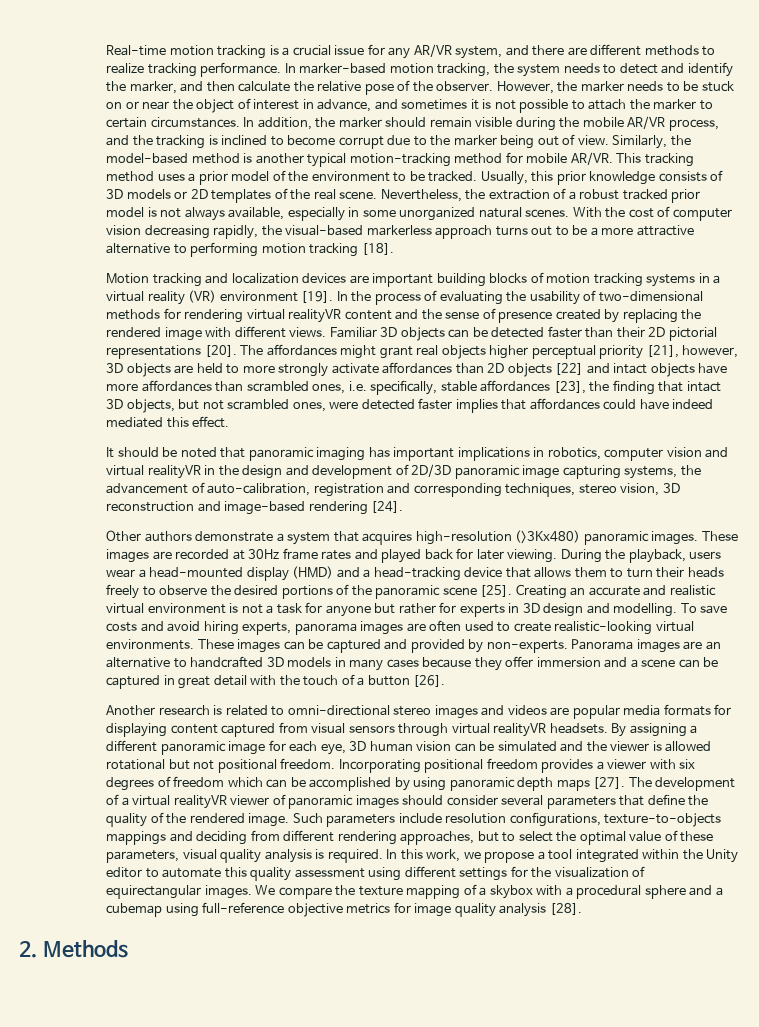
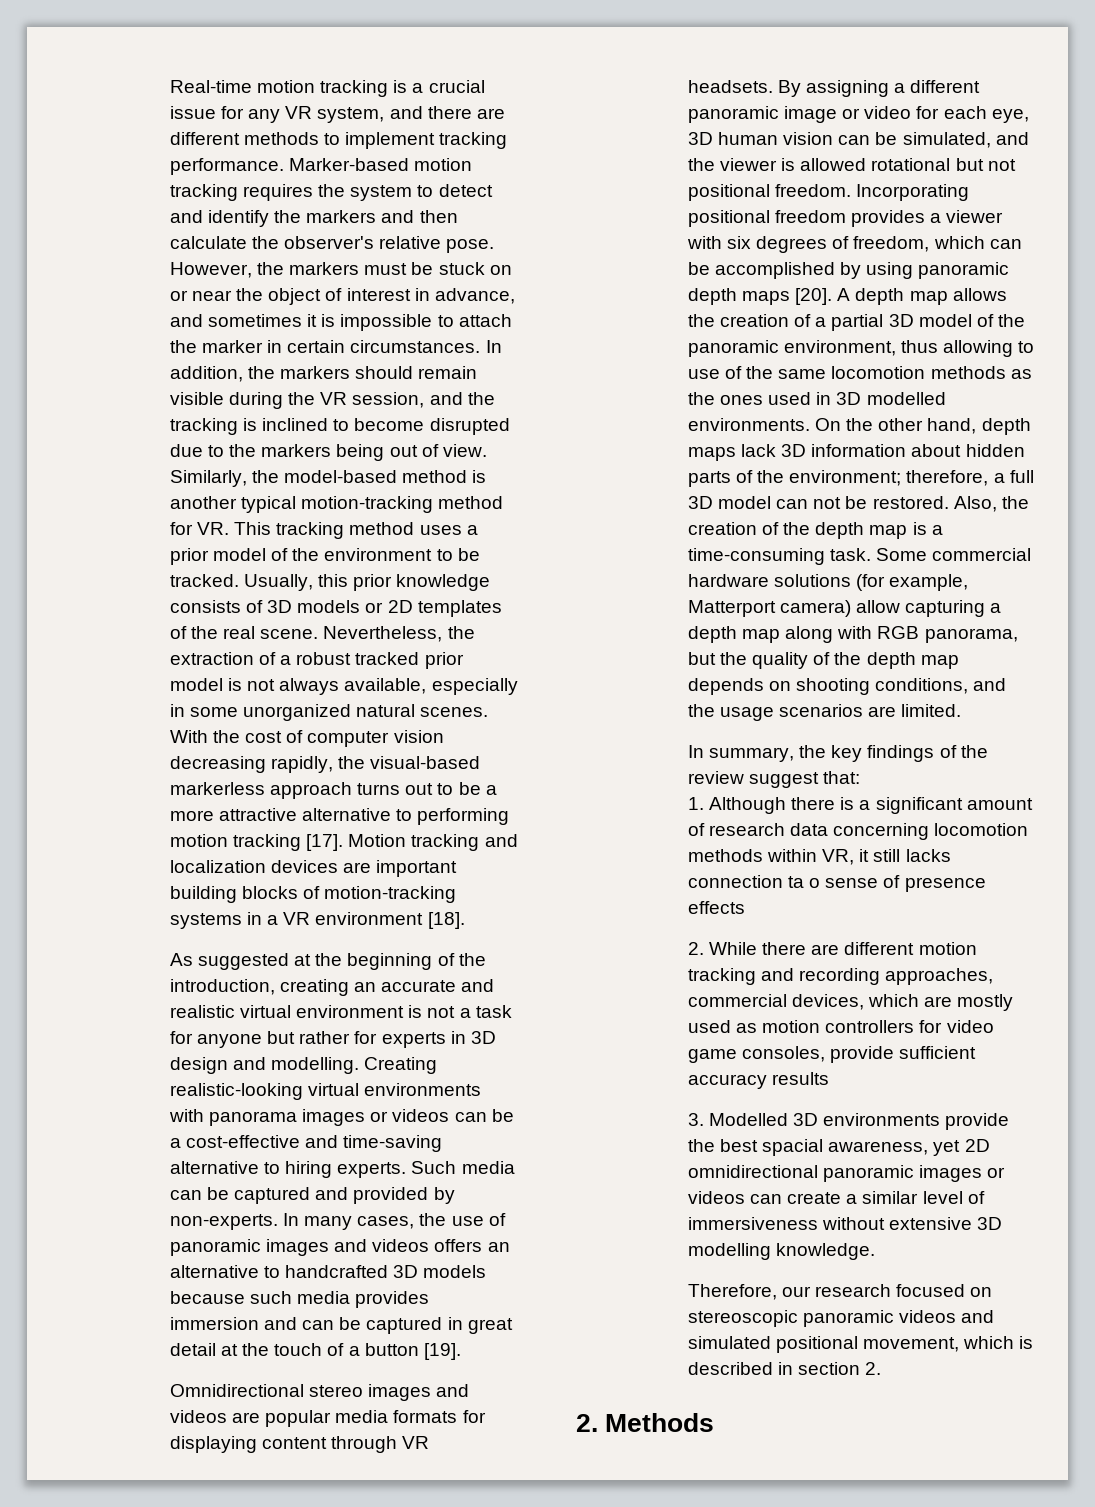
- Real-time motion tracking is a crucial issue for any AR/VR system, and there are different methods to realize tracking performance.
+ Real-time motion tracking is a crucial issue for any VR system, and there are different methods to implement tracking performance.
- In marker-based motion tracking, the system needs to detect and identify the marker, and then calculate the relative pose of the observer. However, the marker needs to be stuck on or near the object of interest in advance, and sometimes it is not possible to attach the marker to certain circumstances.
+ Marker-based motion tracking requires the system to detect and identify the markers and then calculate the observer's relative pose. However, the markers must be stuck on or near the object of interest in advance, and sometimes it is impossible to attach the marker in certain circumstances.
- In addition, the marker should remain visible during the mobile AR/VR process, and the tracking is inclined to become corrupt due to the marker being out of view.
+ In addition, the markers should remain visible during the VR session, and the tracking is inclined to become disrupted due to the markers being out of view.
- Similarly, the model-based method is another typical motion-tracking method for mobile AR/VR. This tracking method uses a prior model of the environment to be tracked.
+ Similarly, the model-based method is another typical motion-tracking method for VR. This tracking method uses a prior model of the environment to be tracked.
- With the cost of computer vision decreasing rapidly, the visual-based markerless approach turns out to be a more attractive alternative to performing motion tracking [18].
- Motion tracking and localization devices are important building blocks of motion tracking systems in a virtual reality (VR) environment [19]. In the process of evaluating the usability of two-dimensional methods for rendering virtual realityVR content and the sense of presence created by replacing the rendered image with different views. Familiar 3D objects can be detected faster than their 2D pictorial representations [20]. The affordances might grant real objects higher perceptual priority [21], however, 3D objects are held to more strongly activate affordances than 2D objects [22] and intact objects have more affordances than scrambled ones, i.e. specifically, stable affordances [23], the finding that intact 3D objects, but not scrambled ones, were detected faster implies that affordances could have indeed mediated this effect.
- It should be noted that panoramic imaging has important implications in robotics, computer vision and virtual realityVR in the design and development of 2D/3D panoramic image capturing systems, the advancement of auto-calibration, registration and corresponding techniques, stereo vision, 3D reconstruction and image-based rendering [24].
- Other authors demonstrate a system that acquires high-resolution (>3Kx480) panoramic images. These images are recorded at 30Hz frame rates and played back for later viewing. During the playback, users wear a head-mounted display (HMD) and a head-tracking device that allows them to turn their heads freely to observe the desired portions of the panoramic scene [25]. Creating an accurate and realistic virtual environment is not a task for anyone but rather for experts in 3D design and modelling.
+ With the cost of computer vision decreasing rapidly, the visual-based markerless approach turns out to be a more attractive alternative to performing motion tracking [17]. Motion tracking and localization devices are important building blocks of motion-tracking systems in a VR environment [18].
+ As suggested at the beginning of the introduction, creating an accurate and realistic virtual environment is not a task for anyone but rather for experts in 3D design and modelling.
- To save costs and avoid hiring experts, panorama images are often used to create realistic-looking virtual environments. These images can be captured and provided by non-experts.
+ Creating realistic-looking virtual environments with panorama images or videos can be a cost-effective and time-saving alternative to hiring experts. Such media can be captured and provided by non-experts.
- Panorama images are an alternative to handcrafted 3D models in many cases because they offer immersion and a scene can be captured in great detail with the touch of a button [26].
- Another research is related to omni-directional stereo images and videos are popular media formats for displaying content captured from visual sensors through virtual realityVR headsets.
+ In many cases, the use of panoramic images and videos offers an alternative to handcrafted 3D models because such media provides immersion and can be captured in great detail at the touch of a button [19].
+ Omnidirectional stereo images and videos are popular media formats for displaying content through VR headsets.
- By assigning a different panoramic image for each eye, 3D human vision can be simulated and the viewer is allowed rotational but not positional freedom.
+ By assigning a different panoramic image or video for each eye, 3D human vision can be simulated, and the viewer is allowed rotational but not positional freedom.
- Incorporating positional freedom provides a viewer with six degrees of freedom which can be accomplished by using panoramic depth maps [27]. The development of a virtual realityVR viewer of panoramic images should consider several parameters that define the quality of the rendered image. Such parameters include resolution configurations, texture-to-objects mappings and deciding from different rendering approaches, but to select the optimal value of these parameters, visual quality analysis is required. In this work, we propose a tool integrated within the Unity editor to automate this quality assessment using different settings for the visualization of equirectangular images. We compare the texture mapping of a skybox with a procedural sphere and a cubemap using full-reference objective metrics for image quality analysis [28].
+ Incorporating positional freedom provides a viewer with six degrees of freedom, which can be accomplished by using panoramic depth maps [20]. A depth map allows the creation of a partial 3D model of the panoramic environment, thus allowing to use of the same locomotion methods as the ones used in 3D modelled environments. On the other hand, depth maps lack 3D information about hidden parts of the environment; therefore, a full 3D model can not be restored. Also, the creation of the depth map is a time-consuming task. Some commercial hardware solutions (for example, Matterport camera) allow capturing a depth map along with RGB panorama, but the quality of the depth map depends on shooting conditions, and the usage scenarios are limited.
+ In summary, the key findings of the review suggest that:
+ 1. Although there is a significant amount of research data concerning locomotion methods within VR, it still lacks connection ta o sense of presence effects
+ 2. While there are different motion tracking and recording approaches, commercial devices, which are mostly used as motion controllers for video game consoles, provide sufficient accuracy results
+ 3. Modelled 3D environments provide the best spacial awareness, yet 2D omnidirectional panoramic images or videos can create a similar level of immersiveness without extensive 3D modelling knowledge.
+ Therefore, our research focused on stereoscopic panoramic videos and simulated positional movement, which is described in section 2.

